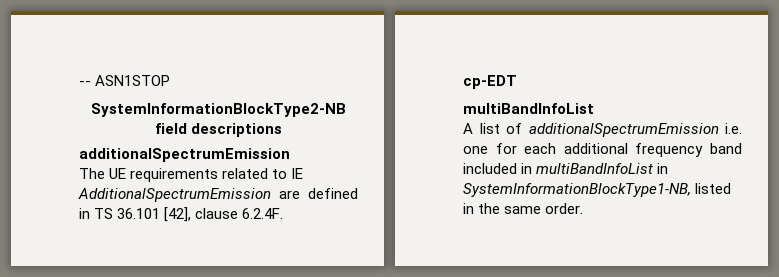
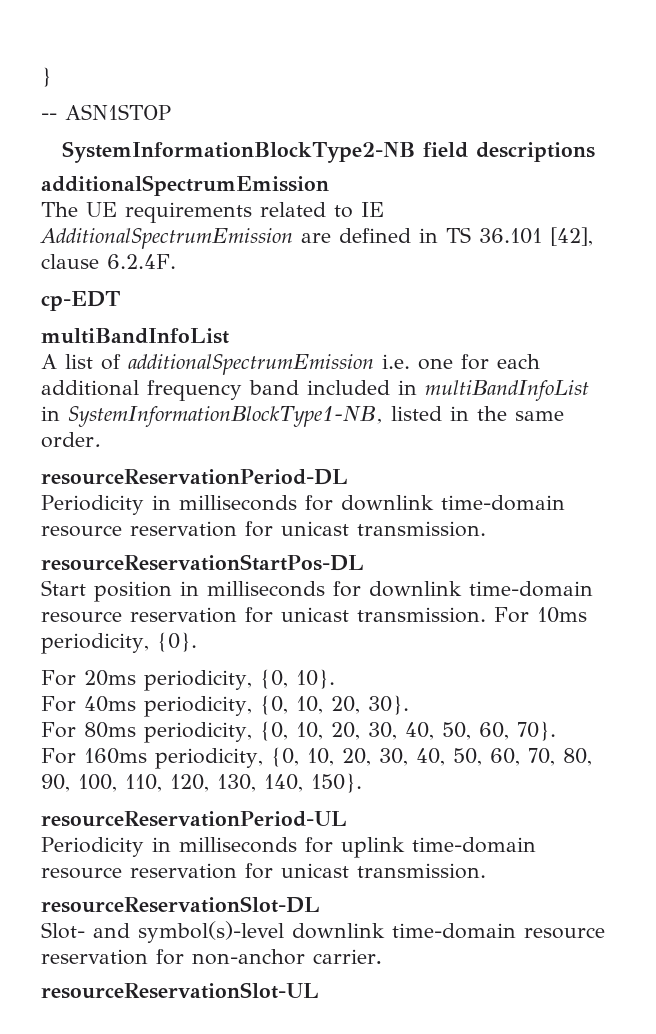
+ }
+ resourceReservationPeriod-DL
+ Periodicity in milliseconds for downlink time-domain resource reservation for unicast transmission.
+ resourceReservationStartPos-DL
+ Start position in milliseconds for downlink time-domain resource reservation for unicast transmission. For 10ms periodicity, {0}.
+ For 20ms periodicity, {0, 10}.
+ For 40ms periodicity, {0, 10, 20, 30}.
+ For 80ms periodicity, {0, 10, 20, 30, 40, 50, 60, 70}.
+ For 160ms periodicity, {0, 10, 20, 30, 40, 50, 60, 70, 80, 90, 100, 110, 120, 130, 140, 150}.
+ resourceReservationPeriod-UL
+ Periodicity in milliseconds for uplink time-domain resource reservation for unicast transmission.
+ resourceReservationSlot-DL
+ Slot- and symbol(s)-level downlink time-domain resource reservation for non-anchor carrier.
+ resourceReservationSlot-UL

